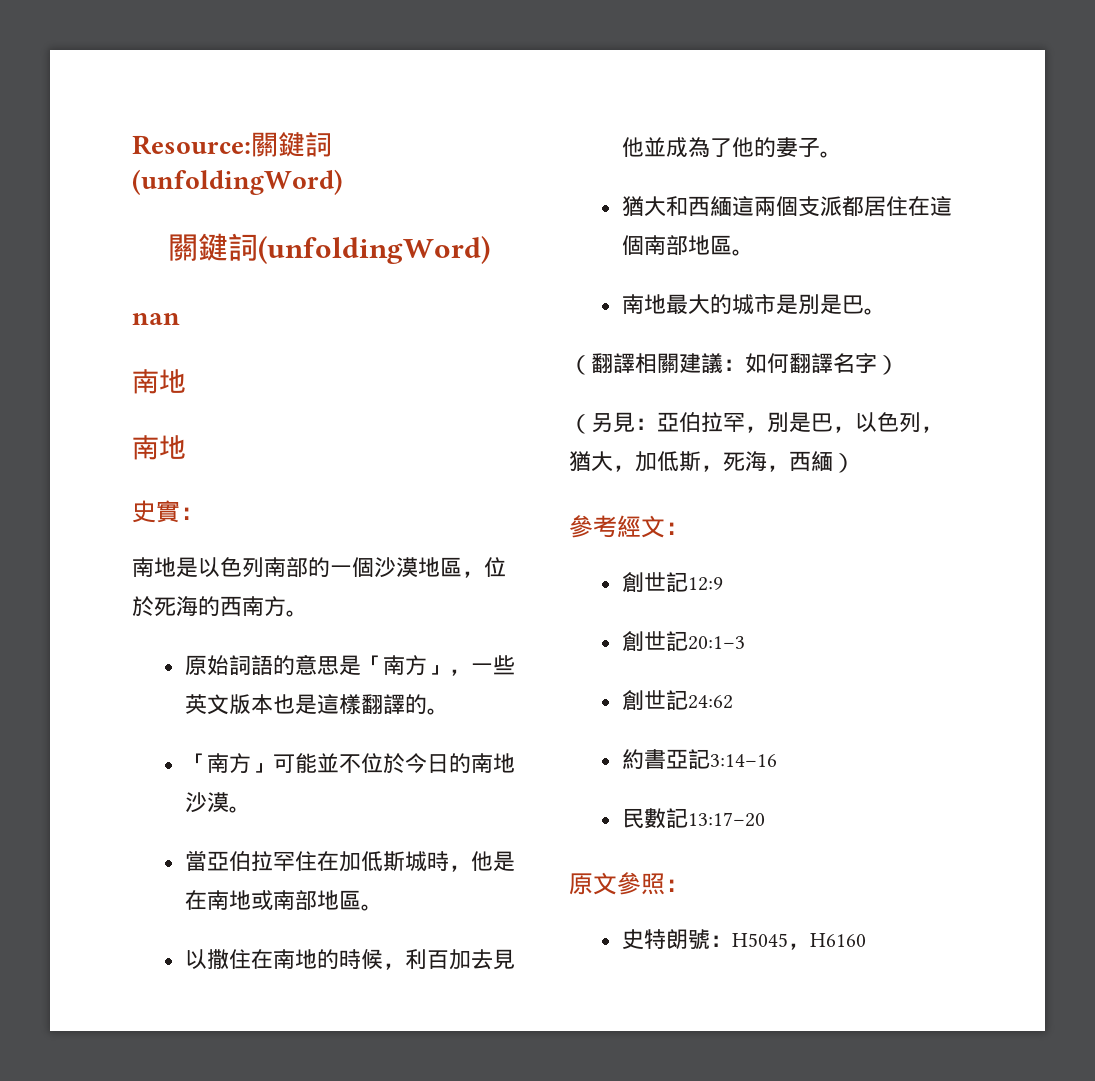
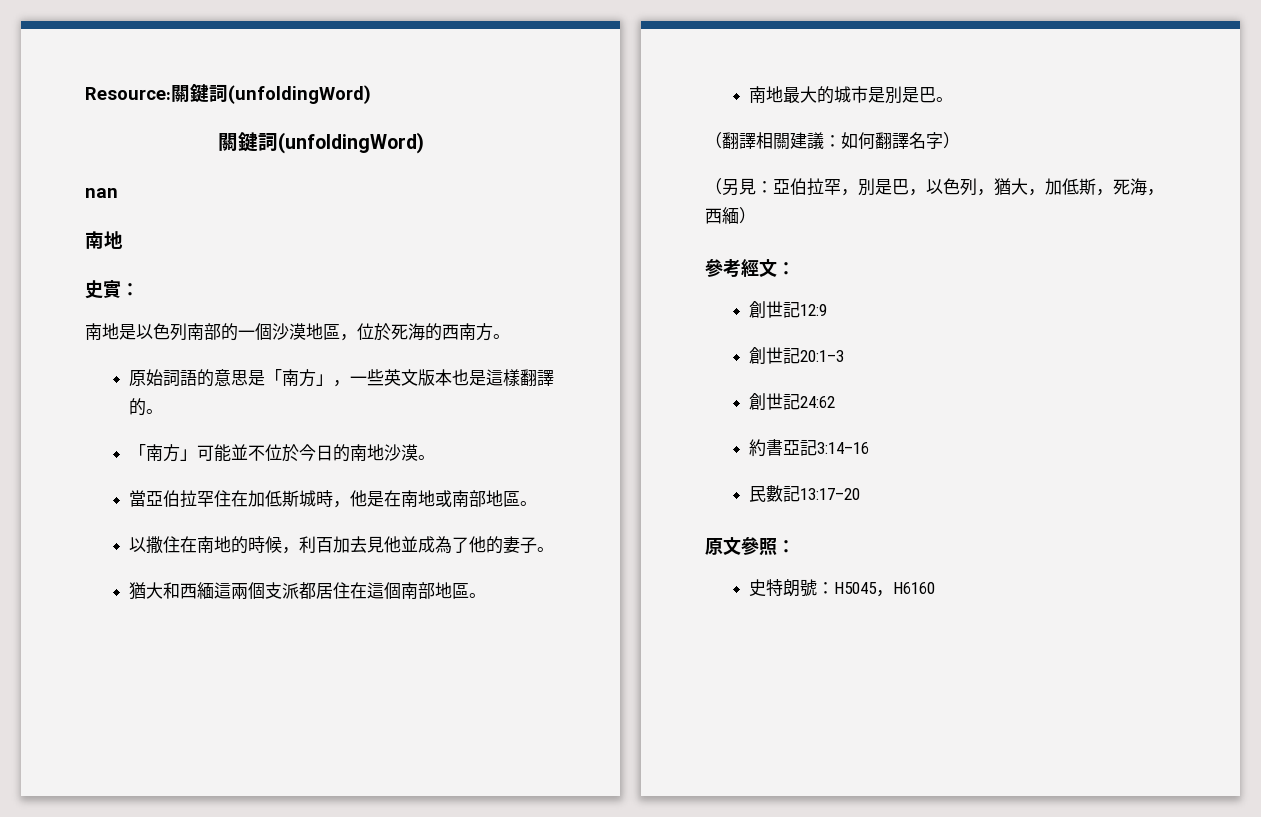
  nan
- 南地

